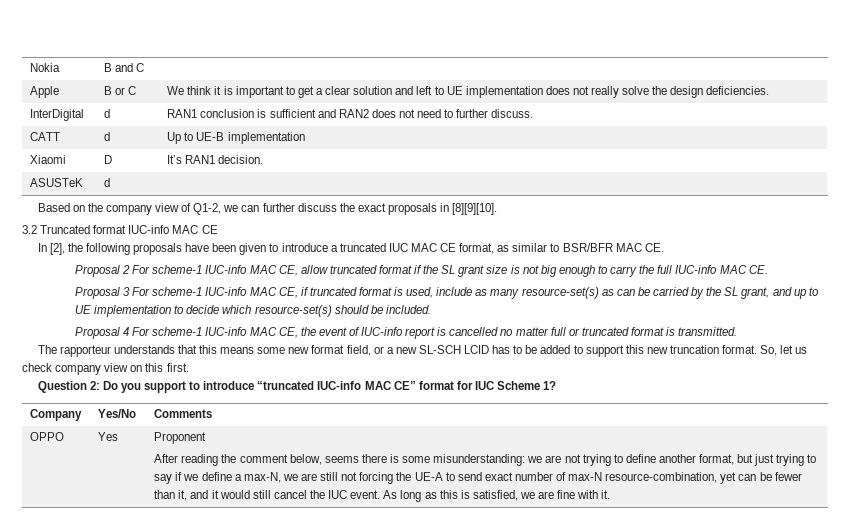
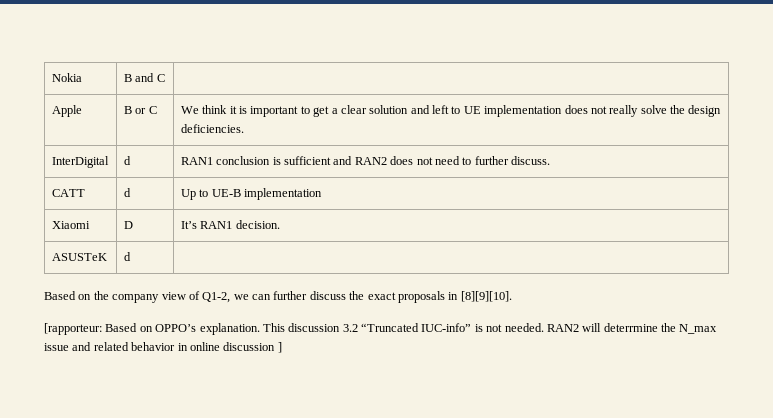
- 3.2 Truncated format IUC-info MAC CE
- In [2], the following proposals have been given to introduce a truncated IUC MAC CE format, as similar to BSR/BFR MAC CE.
- Proposal 2 For scheme-1 IUC-info MAC CE, allow truncated format if the SL grant size is not big enough to carry the full IUC-info MAC CE.
- Proposal 3 For scheme-1 IUC-info MAC CE, if truncated format is used, include as many resource-set(s) as can be carried by the SL grant, and up to UE implementation to decide which resource-set(s) should be included.
- Proposal 4 For scheme-1 IUC-info MAC CE, the event of IUC-info report is cancelled no matter full or truncated format is transmitted.
- The rapporteur understands that this means some new format field, or a new SL-SCH LCID has to be added to support this new truncation format. So, let us check company view on this first.
- Question 2: Do you support to introduce “truncated IUC-info MAC CE” format for IUC Scheme 1?
- Company | Yes/No | Comments
- OPPO | Yes | Proponent
- After reading the comment below, seems there is some misunderstanding: we are not trying to define another format, but just trying to say if we define a max-N, we are still not forcing the UE-A to send exact number of max-N resource-combination, yet can be fewer than it, and it would still cancel the IUC event. As long as this is satisfied, we are fine with it.
+ [rapporteur: Based on OPPO’s explanation. This discussion 3.2 “Truncated IUC-info” is not needed. RAN2 will deterrmine the N_max issue and related behavior in online discussion ]

